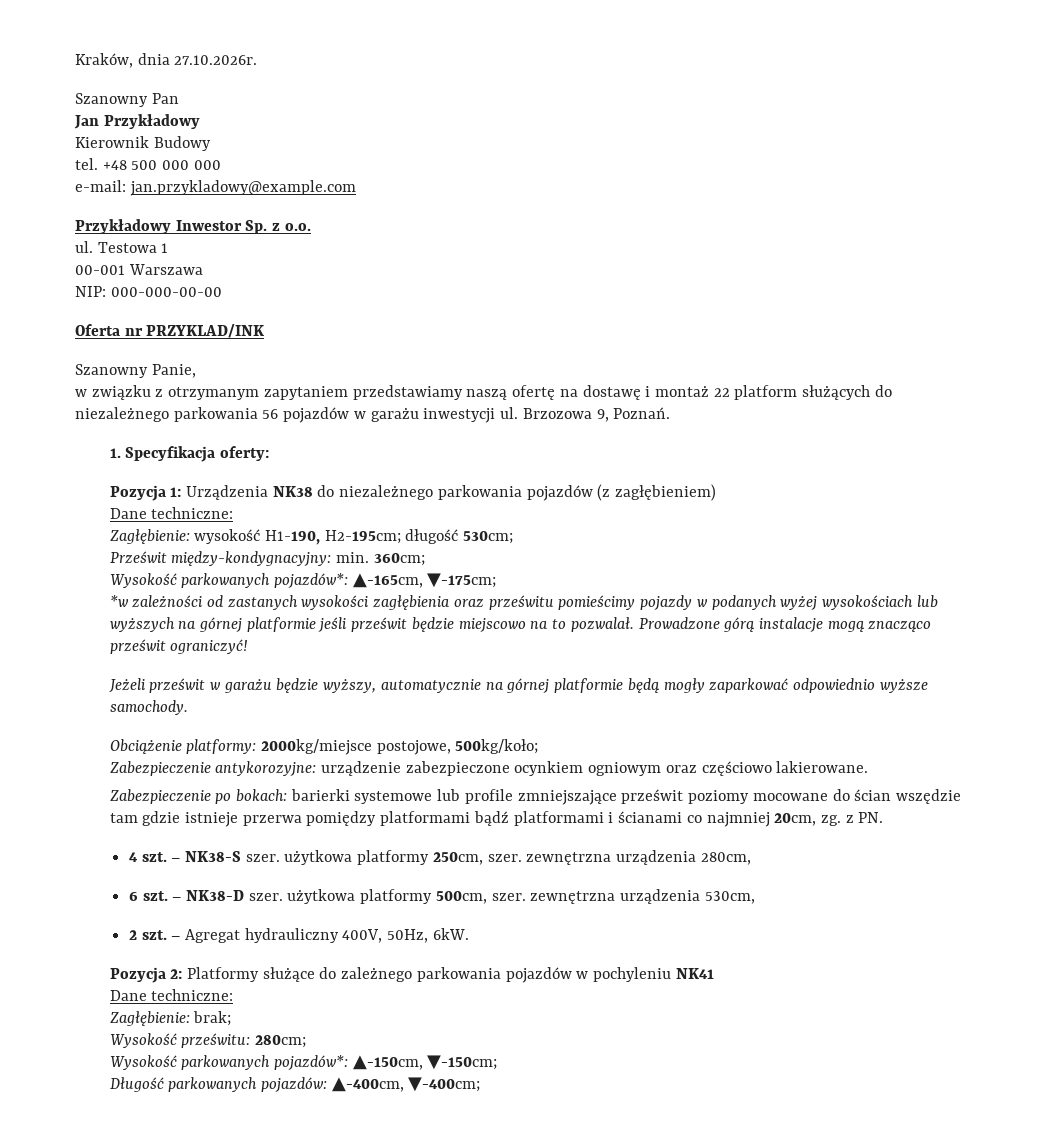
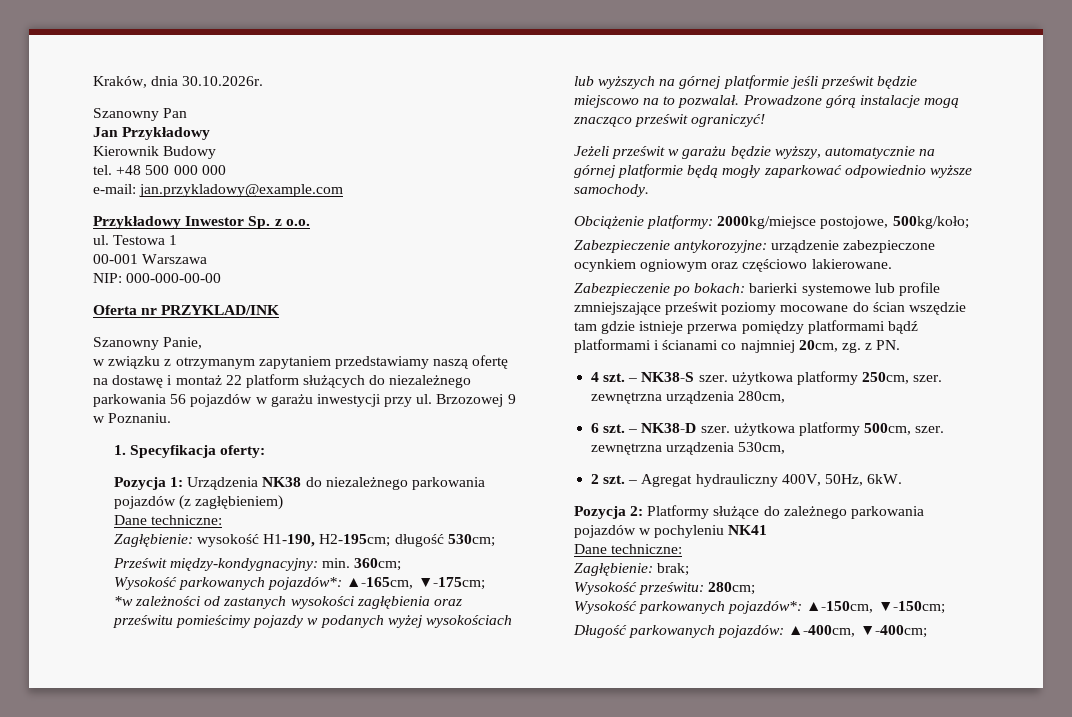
- Kraków, dnia 27.10.2026r.
+ Kraków, dnia 30.10.2026r.
- w związku z otrzymanym zapytaniem przedstawiamy naszą ofertę na dostawę i montaż 22 platform służących do niezależnego parkowania 56 pojazdów w garażu inwestycji ul. Brzozowa 9, Poznań.
+ w związku z otrzymanym zapytaniem przedstawiamy naszą ofertę na dostawę i montaż 22 platform służących do niezależnego parkowania 56 pojazdów w garażu inwestycji przy ul. Brzozowej 9 w Poznaniu.

